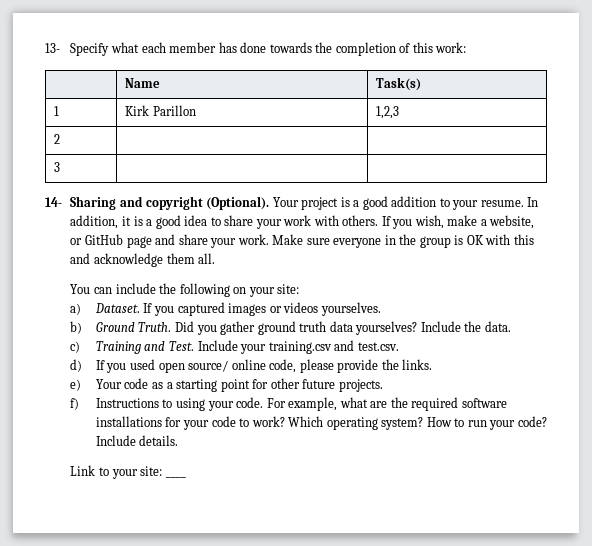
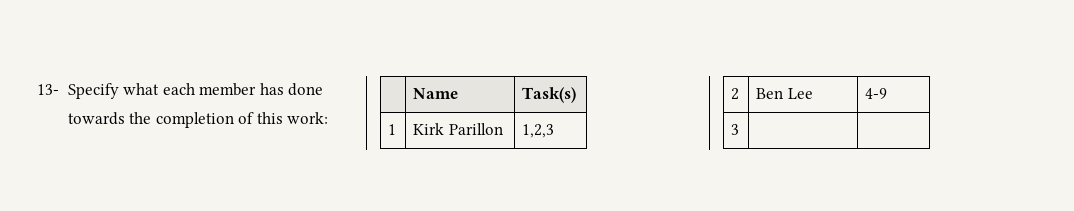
- 2 | |
+ 2 | Ben Lee | 4-9
  3 | |
- 14- Sharing and copyright (Optional). Your project is a good addition to your resume. In addition, it is a good idea to share your work with others. If you wish, make a website, or GitHub page and share your work. Make sure everyone in the group is OK with this and acknowledge them all.
- You can include the following on your site:
- a) Dataset. If you captured images or videos yourselves.
- b) Ground Truth. Did you gather ground truth data yourselves? Include the data.
- c) Training and Test. Include your training.csv and test.csv.
- d) If you used open source/ online code, please provide the links.
- e) Your code as a starting point for other future projects.
- f) Instructions to using your code. For example, what are the required software installations for your code to work? Which operating system? How to run your code? Include details.
- Link to your site: ____

